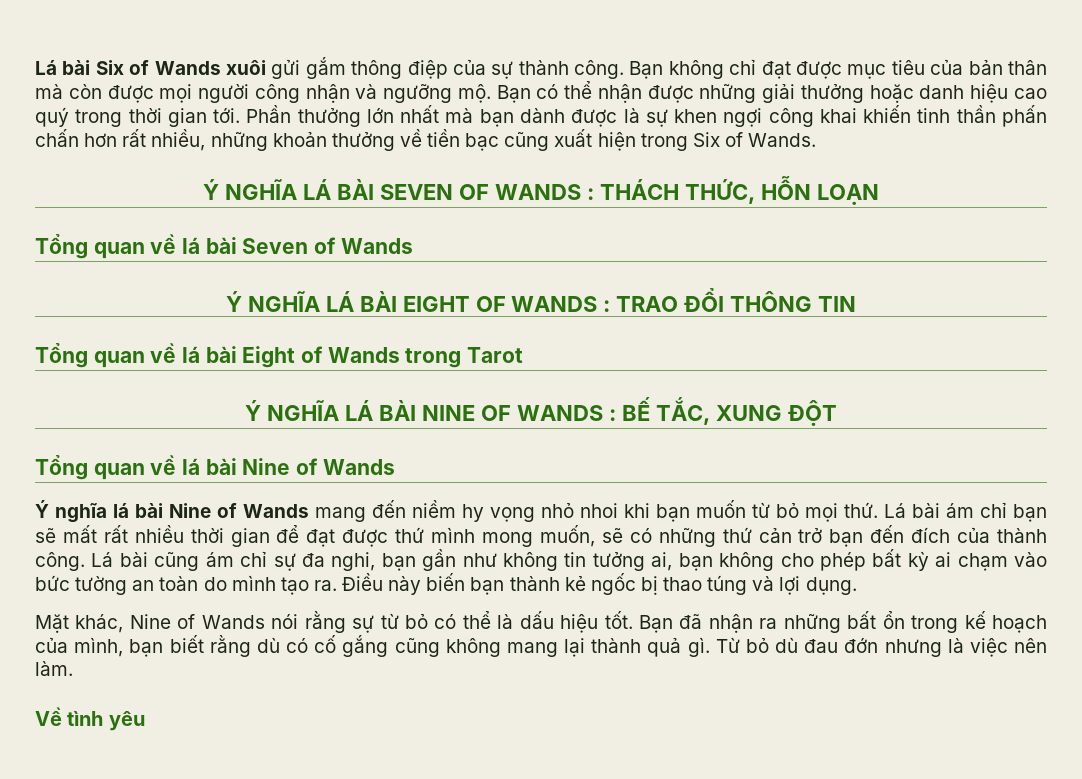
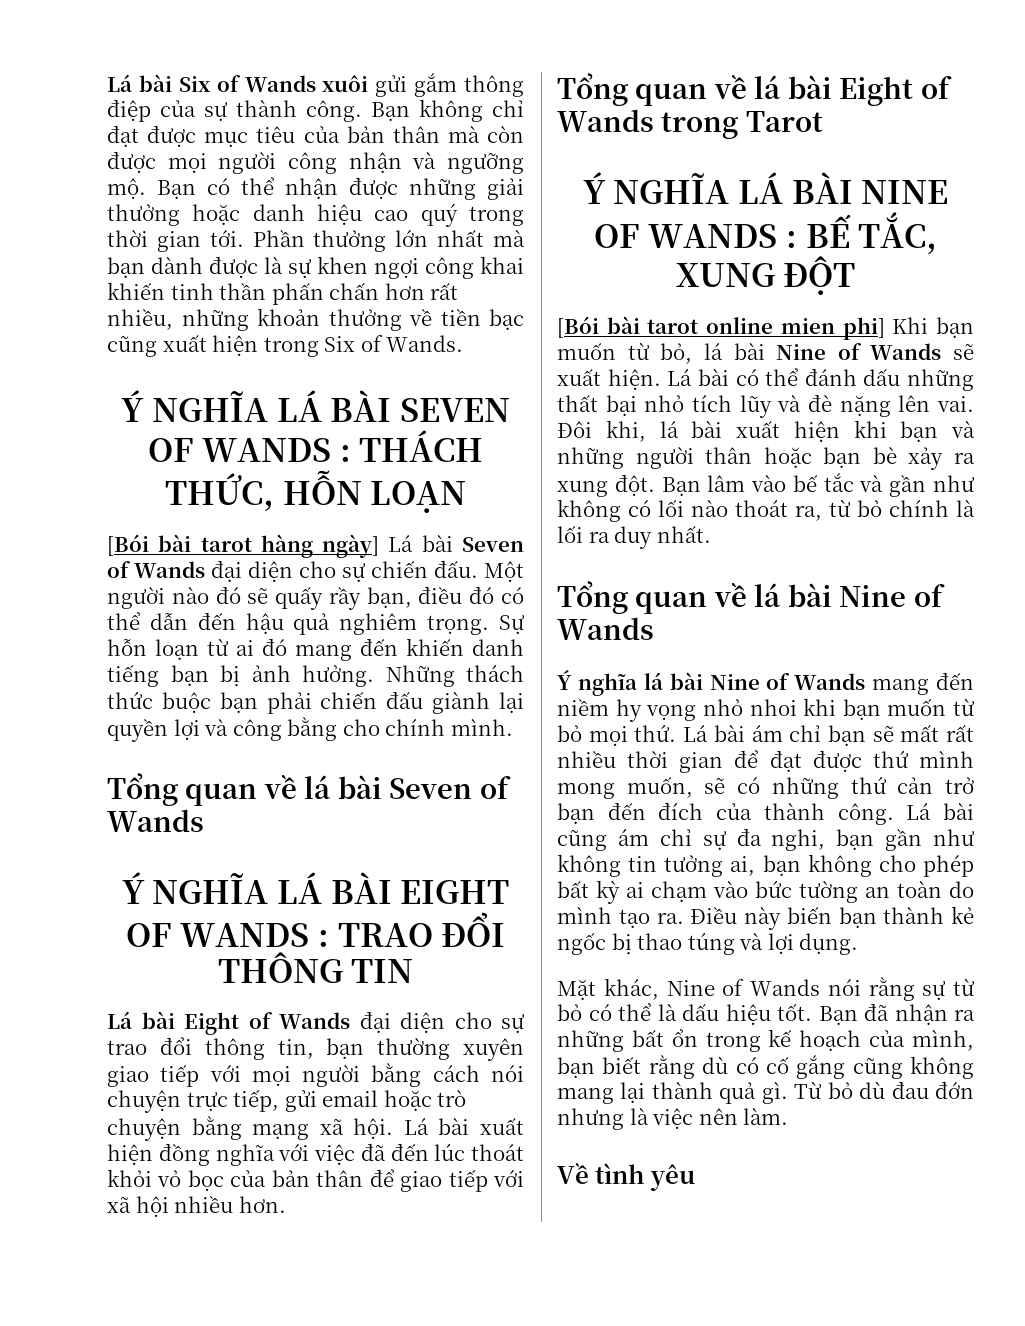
+ [Bói bài tarot hàng ngày] Lá bài Seven of Wands đại diện cho sự chiến đấu. Một người nào đó sẽ quấy rầy bạn, điều đó có thể dẫn đến hậu quả nghiêm trọng. Sự hỗn loạn từ ai đó mang đến khiến danh tiếng bạn bị ảnh hưởng. Những thách thức buộc bạn phải chiến đấu giành lại quyền lợi và công bằng cho chính mình.
+ Lá bài Eight of Wands đại diện cho sự trao đổi thông tin, bạn thường xuyên giao tiếp với mọi người bằng cách nói chuyện trực tiếp, gửi email hoặc trò chuyện bằng mạng xã hội. Lá bài xuất hiện đồng nghĩa với việc đã đến lúc thoát khỏi vỏ bọc của bản thân để giao tiếp với xã hội nhiều hơn.
+ [Bói bài tarot online mien phi] Khi bạn muốn từ bỏ, lá bài Nine of Wands sẽ xuất hiện. Lá bài có thể đánh dấu những thất bại nhỏ tích lũy và đè nặng lên vai. Đôi khi, lá bài xuất hiện khi bạn và những người thân hoặc bạn bè xảy ra xung đột. Bạn lâm vào bế tắc và gần như không có lối nào thoát ra, từ bỏ chính là lối ra duy nhất.

